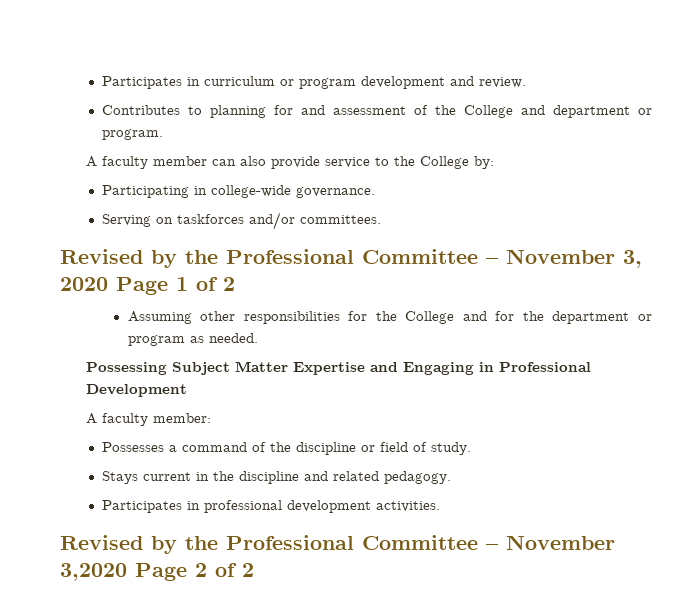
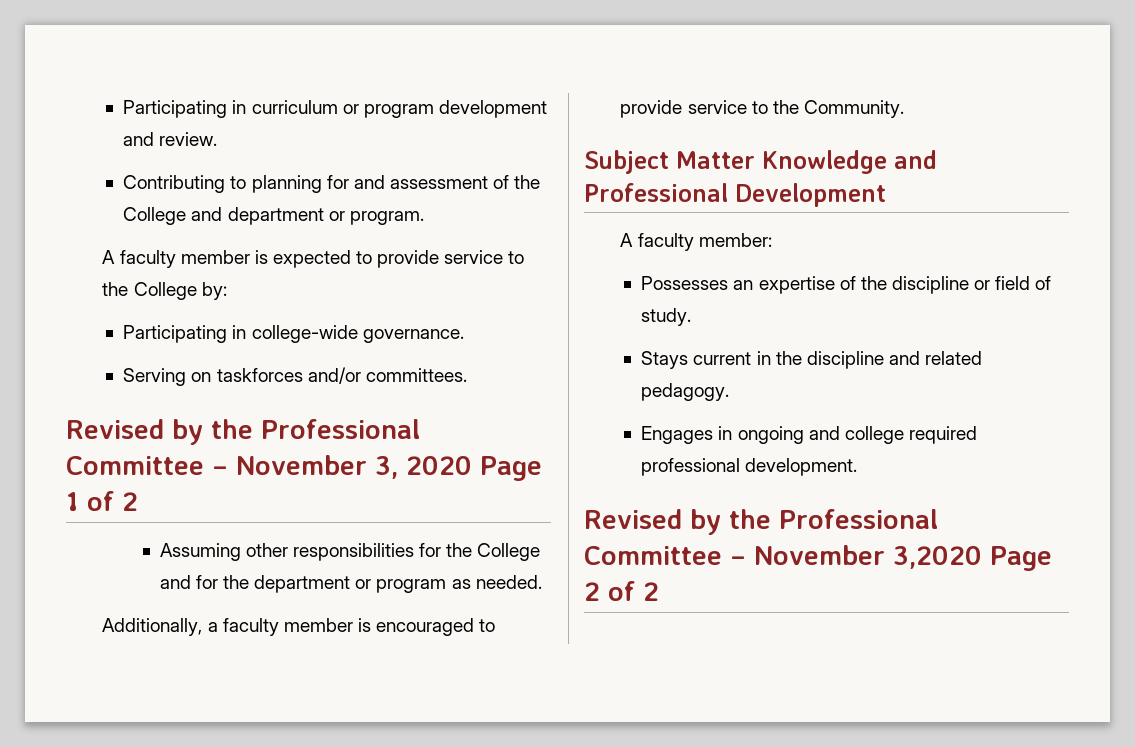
- Participates in curriculum or program development and review.
+ Participating in curriculum or program development and review.
- Contributes to planning for and assessment of the College and department or program.
+ Contributing to planning for and assessment of the College and department or program.
- A faculty member can also provide service to the College by:
+ A faculty member is expected to provide service to the College by:
- Possessing Subject Matter Expertise and Engaging in Professional Development
+ Additionally, a faculty member is encouraged to provide service to the Community.
+ Subject Matter Knowledge and Professional Development
- Possesses a command of the discipline or field of study.
+ Possesses an expertise of the discipline or field of study.
- Participates in professional development activities.
+ Engages in ongoing and college required professional development.

